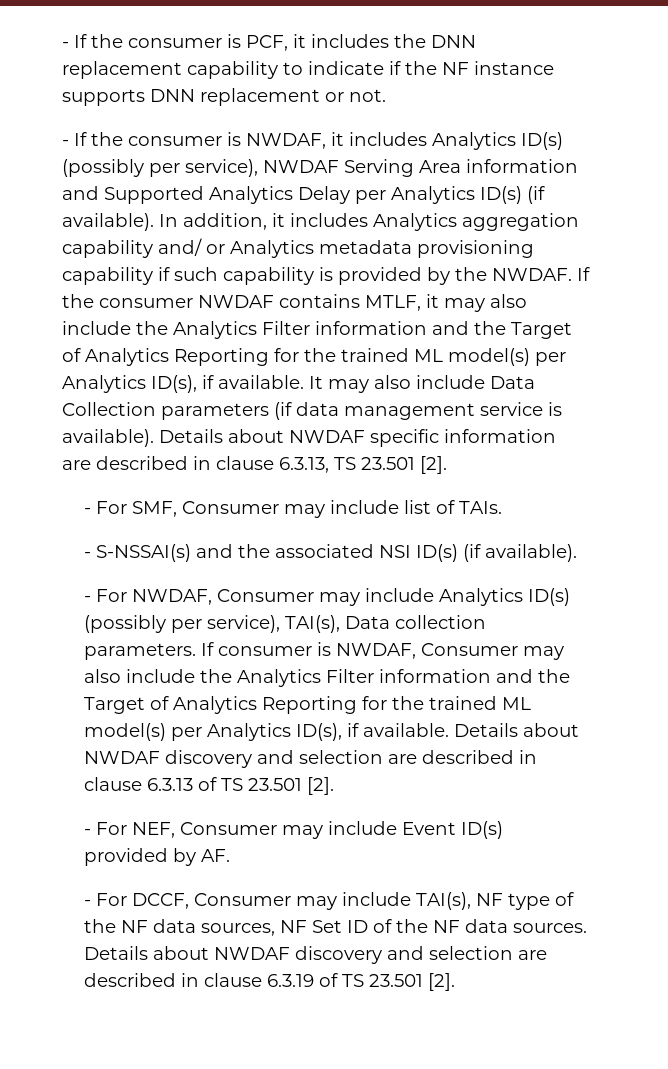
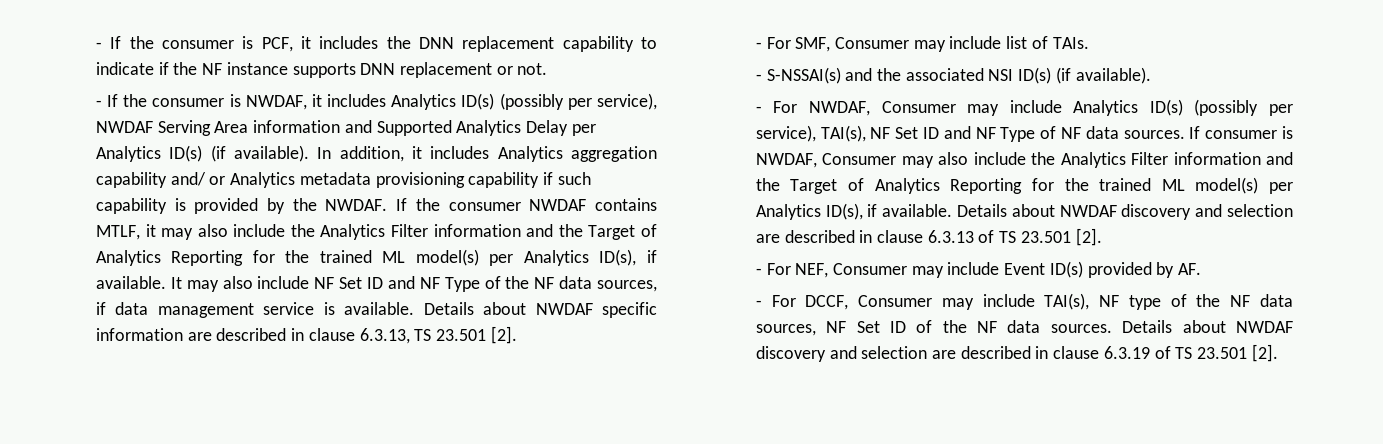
- It may also include Data Collection parameters (if data management service is available).
+ It may also include NF Set ID and NF Type of the NF data sources, if data management service is available.
- - For NWDAF, Consumer may include Analytics ID(s) (possibly per service), TAI(s), Data collection parameters.
+ - For NWDAF, Consumer may include Analytics ID(s) (possibly per service), TAI(s), NF Set ID and NF Type of NF data sources.

